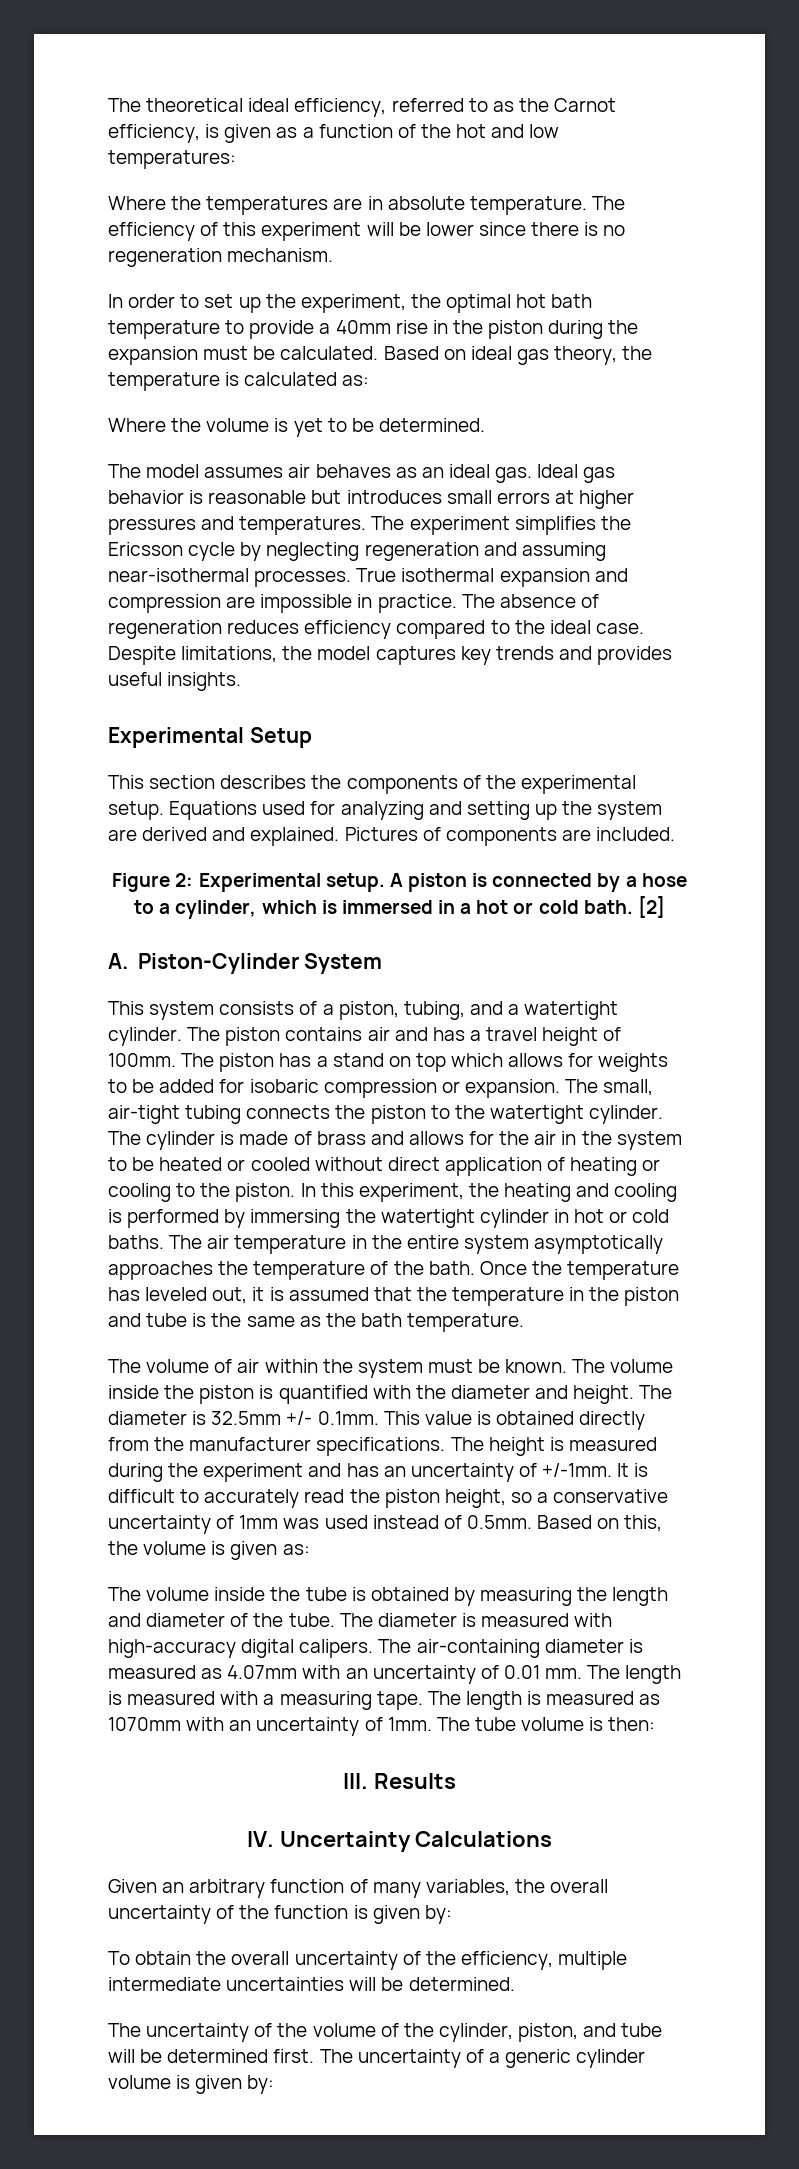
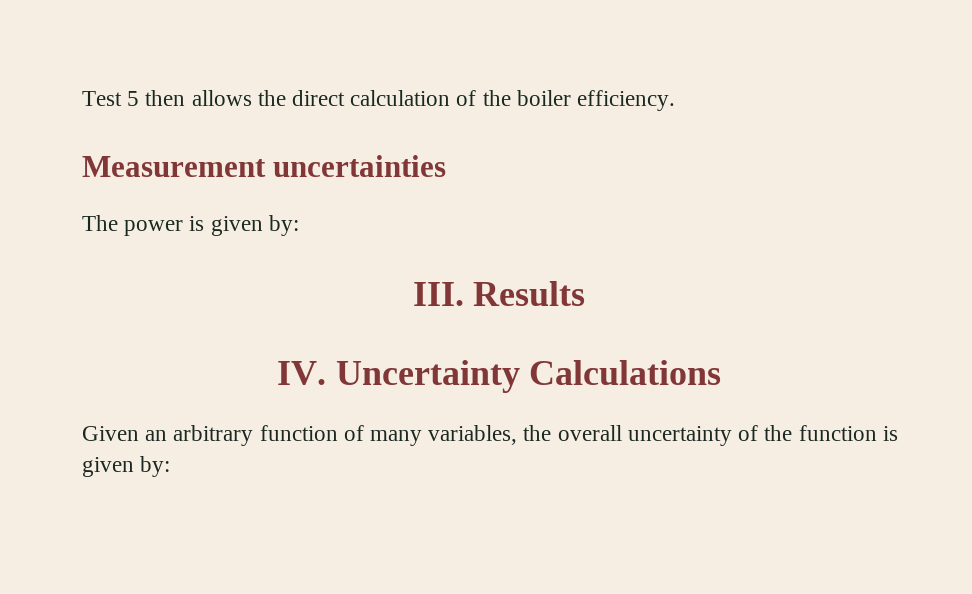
- The theoretical ideal efficiency, referred to as the Carnot efficiency, is given as a function of the hot and low temperatures:
- Where the temperatures are in absolute temperature. The efficiency of this experiment will be lower since there is no regeneration mechanism.
- In order to set up the experiment, the optimal hot bath temperature to provide a 40mm rise in the piston during the expansion must be calculated. Based on ideal gas theory, the temperature is calculated as:
- Where the volume is yet to be determined.
- The model assumes air behaves as an ideal gas. Ideal gas behavior is reasonable but introduces small errors at higher pressures and temperatures. The experiment simplifies the Ericsson cycle by neglecting regeneration and assuming near-isothermal processes. True isothermal expansion and compression are impossible in practice. The absence of regeneration reduces efficiency compared to the ideal case. Despite limitations, the model captures key trends and provides useful insights.
- Experimental Setup
- This section describes the components of the experimental setup. Equations used for analyzing and setting up the system are derived and explained. Pictures of components are included.
- Figure 2: Experimental setup. A piston is connected by a hose to a cylinder, which is immersed in a hot or cold bath. [2]
- A. Piston-Cylinder System
- This system consists of a piston, tubing, and a watertight cylinder. The piston contains air and has a travel height of 100mm. The piston has a stand on top which allows for weights to be added for isobaric compression or expansion. The small, air-tight tubing connects the piston to the watertight cylinder. The cylinder is made of brass and allows for the air in the system to be heated or cooled without direct application of heating or cooling to the piston. In this experiment, the heating and cooling is performed by immersing the watertight cylinder in hot or cold baths. The air temperature in the entire system asymptotically approaches the temperature of the bath. Once the temperature has leveled out, it is assumed that the temperature in the piston and tube is the same as the bath temperature.
- The volume of air within the system must be known. The volume inside the piston is quantified with the diameter and height. The diameter is 32.5mm +/- 0.1mm. This value is obtained directly from the manufacturer specifications. The height is measured during the experiment and has an uncertainty of +/-1mm. It is difficult to accurately read the piston height, so a conservative uncertainty of 1mm was used instead of 0.5mm. Based on this, the volume is given as:
- The volume inside the tube is obtained by measuring the length and diameter of the tube. The diameter is measured with high-accuracy digital calipers. The air-containing diameter is measured as 4.07mm with an uncertainty of 0.01 mm. The length is measured with a measuring tape. The length is measured as 1070mm with an uncertainty of 1mm. The tube volume is then:
+ Test 5 then allows the direct calculation of the boiler efficiency.
+ Measurement uncertainties
+ The power is given by:
- To obtain the overall uncertainty of the efficiency, multiple intermediate uncertainties will be determined.
- The uncertainty of the volume of the cylinder, piston, and tube will be determined first. The uncertainty of a generic cylinder volume is given by:

